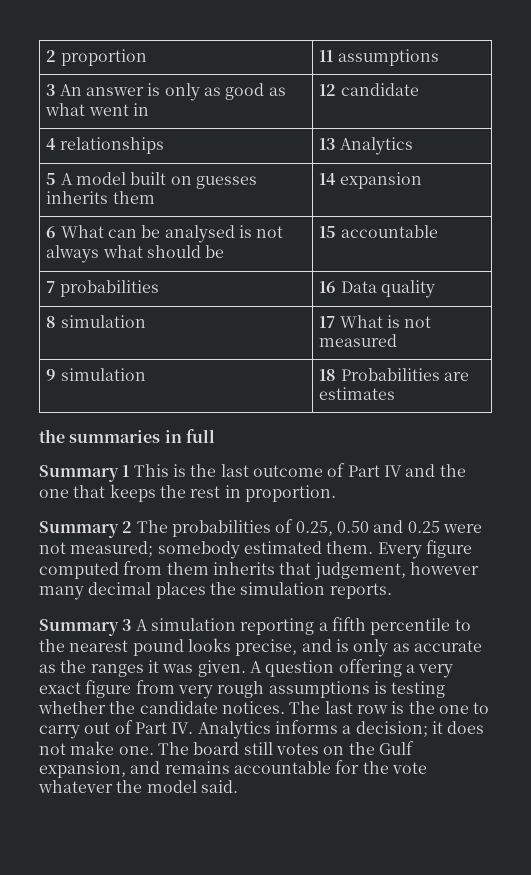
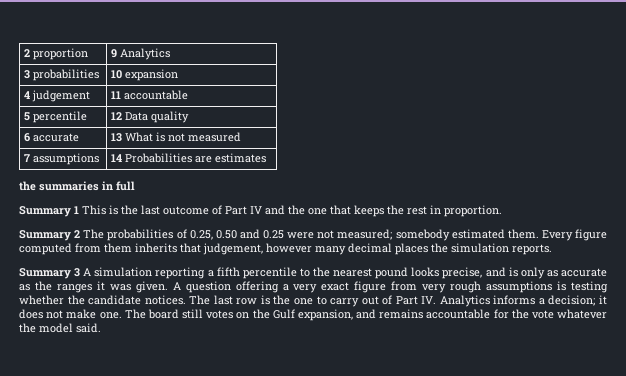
- 2 proportion | 11 assumptions
- 3 An answer is only as good as what went in | 12 candidate
- 4 relationships | 13 Analytics
- 5 A model built on guesses inherits them | 14 expansion
- 6 What can be analysed is not always what should be | 15 accountable
- 7 probabilities | 16 Data quality
+ 2 proportion | 9 Analytics
+ 3 probabilities | 10 expansion
+ 4 judgement | 11 accountable
+ 5 percentile | 12 Data quality
- 8 simulation | 17 What is not measured
+ 6 accurate | 13 What is not measured
- 9 simulation | 18 Probabilities are estimates
+ 7 assumptions | 14 Probabilities are estimates

